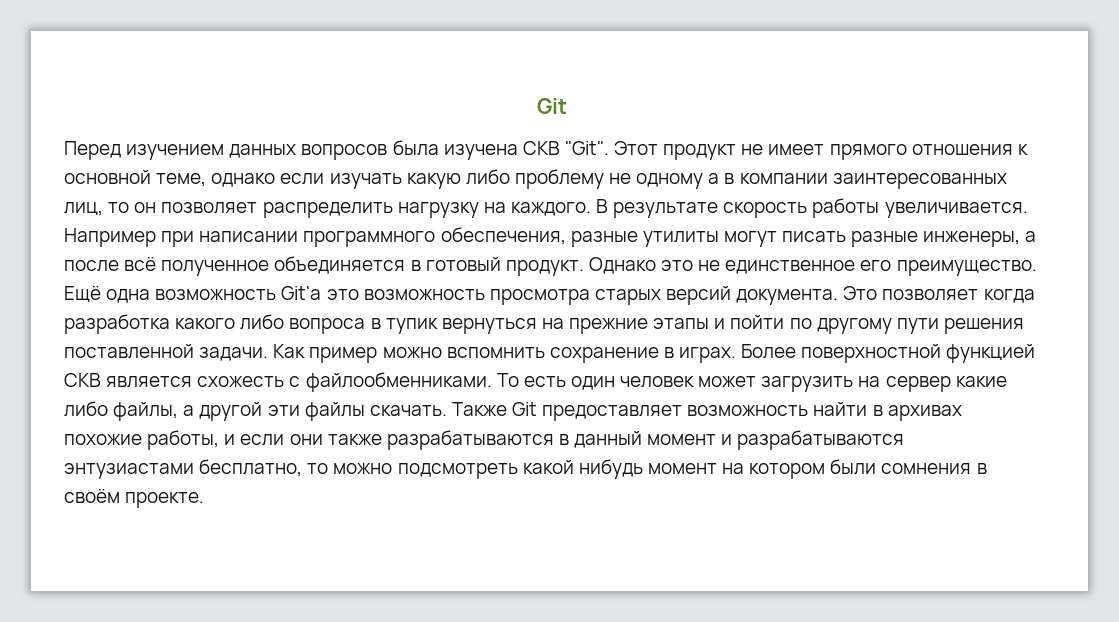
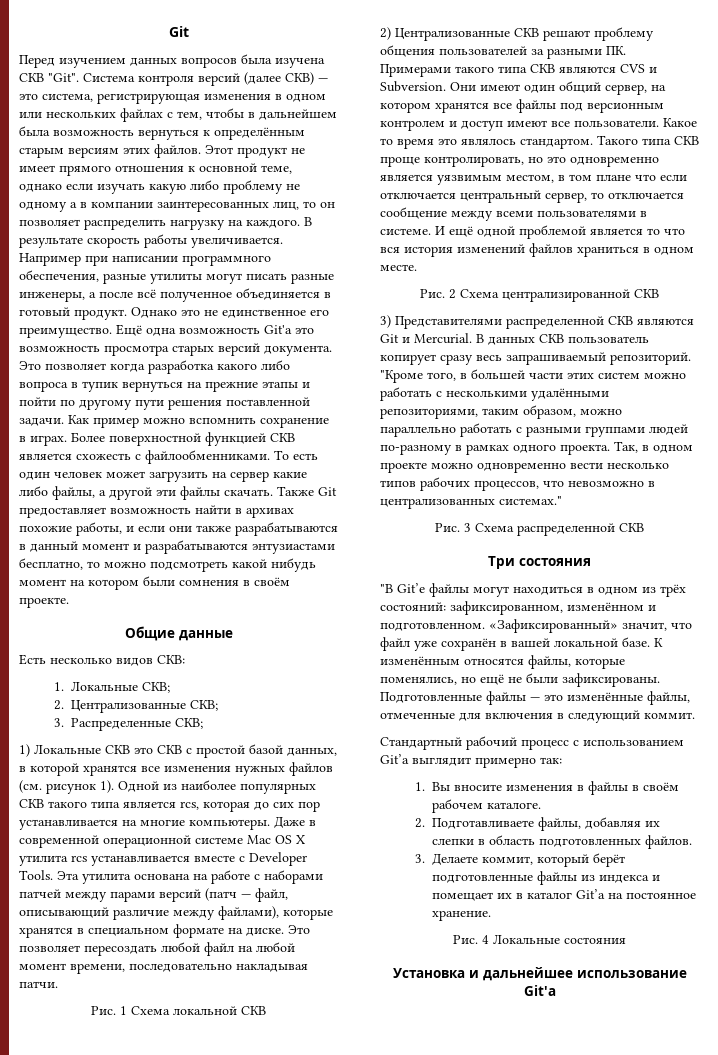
+ Система контроля версий (далее СКВ) — это система, регистрирующая изменения в одном или нескольких файлах с тем, чтобы в дальнейшем была возможность вернуться к определённым старым версиям этих файлов.
+ Общие данные
+ Есть несколько видов СКВ:
+ 1. Локальные СКВ;
+ 2. Централизованные СКВ;
+ 3. Распределенные СКВ;
+ 1) Локальные СКВ это СКВ с простой базой данных, в которой хранятся все изменения нужных файлов (см. рисунок 1). Одной из наиболее популярных СКВ такого типа является rcs, которая до сих пор устанавливается на многие компьютеры. Даже в современной операционной системе Mac OS X утилита rcs устанавливается вместе с Developer Tools. Эта утилита основана на работе с наборами патчей между парами версий (патч — файл, описывающий различие между файлами), которые хранятся в специальном формате на диске. Это позволяет пересоздать любой файл на любой момент времени, последовательно накладывая патчи.
+ Рис. 1 Схема локальной СКВ
+ 2) Централизованные СКВ решают проблему общения пользователей за разными ПК. Примерами такого типа СКВ являются CVS и Subversion. Они имеют один общий сервер, на котором хранятся все файлы под версионным контролем и доступ имеют все пользователи. Какое то время это являлось стандартом. Такого типа СКВ проще контролировать, но это одновременно является уязвимым местом, в том плане что если отключается центральный сервер, то отключается сообщение между всеми пользователями в системе. И ещё одной проблемой является то что вся история изменений файлов храниться в одном месте.
+ Рис. 2 Схема централизированной СКВ
+ 3) Представителями распределенной СКВ являются Git и Mercurial. В данных СКВ пользователь копирует сразу весь запрашиваемый репозиторий. "Кроме того, в большей части этих систем можно работать с несколькими удалёнными репозиториями, таким образом, можно параллельно работать с разными группами людей по-разному в рамках одного проекта. Так, в одном проекте можно одновременно вести несколько типов рабочих процессов, что невозможно в централизованных системах."
+ Рис. 3 Схема распределенной СКВ
+ Три состояния
+ "В Git’е файлы могут находиться в одном из трёх состояний: зафиксированном, изменённом и подготовленном. «Зафиксированный» значит, что файл уже сохранён в вашей локальной базе. К изменённым относятся файлы, которые поменялись, но ещё не были зафиксированы. Подготовленные файлы — это изменённые файлы, отмеченные для включения в следующий коммит.
+ Стандартный рабочий процесс с использованием Git’а выглядит примерно так:
+ 1. Вы вносите изменения в файлы в своём рабочем каталоге.
+ 2. Подготавливаете файлы, добавляя их слепки в область подготовленных файлов.
+ 3. Делаете коммит, который берёт подготовленные файлы из индекса и помещает их в каталог Git’а на постоянное хранение.
+ Рис. 4 Локальные состояния
+ Установка и дальнейшее использование Git'а

